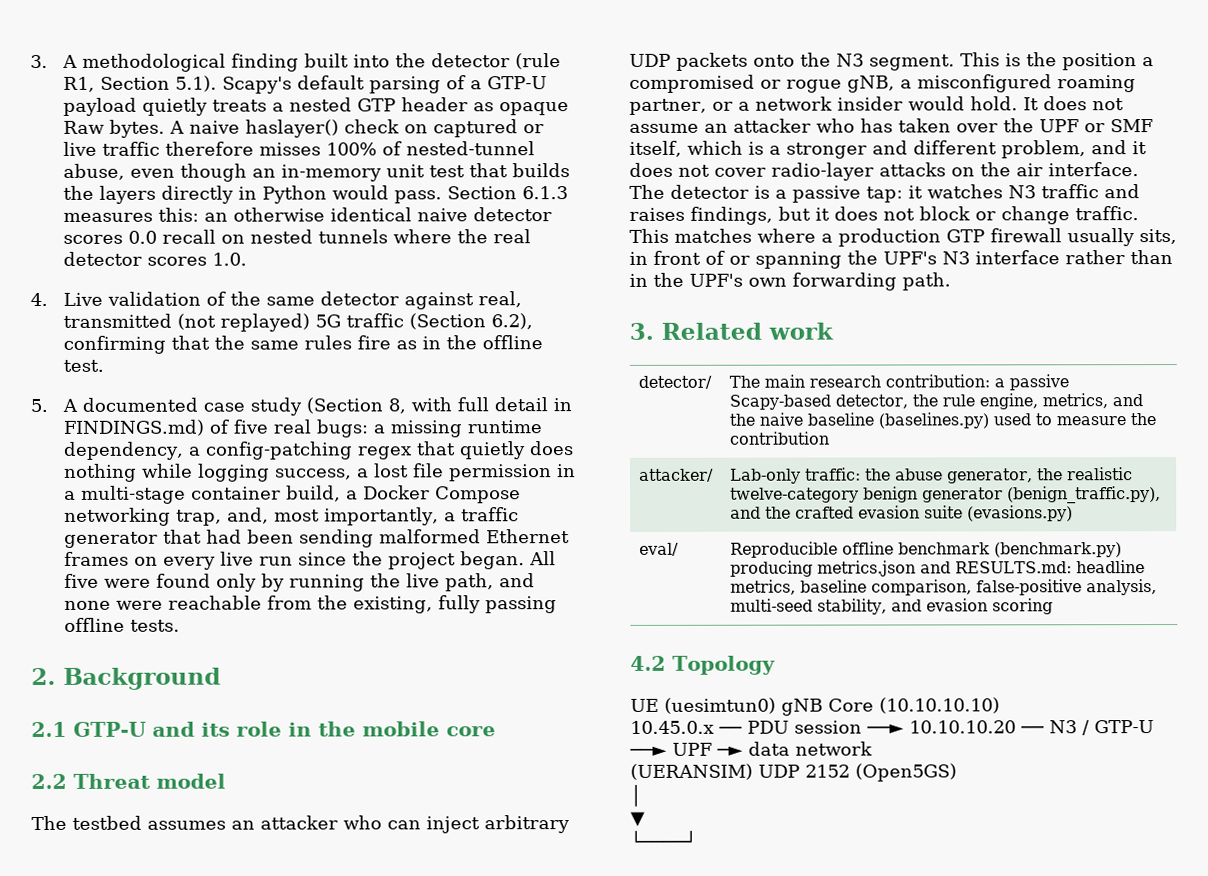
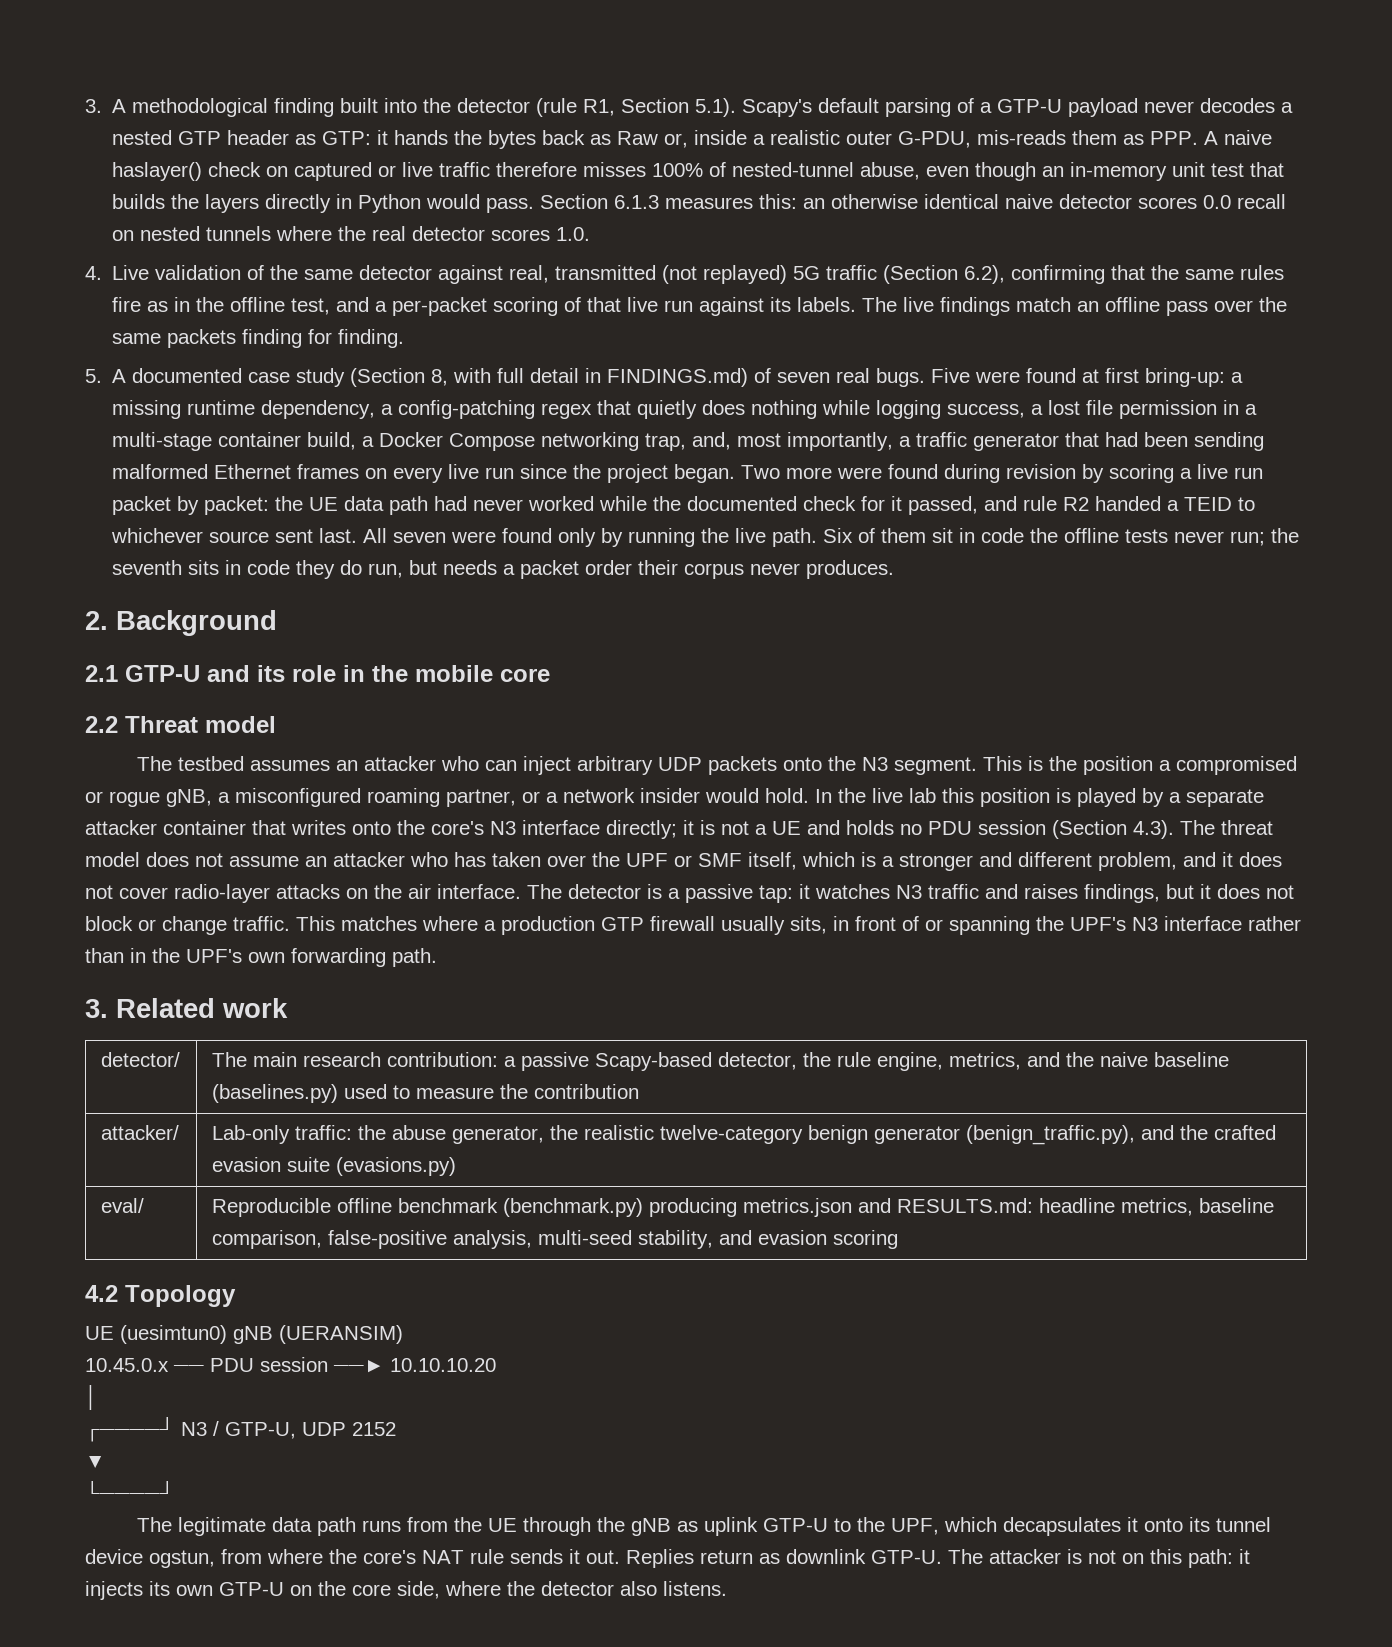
- 3. A methodological finding built into the detector (rule R1, Section 5.1). Scapy's default parsing of a GTP-U payload quietly treats a nested GTP header as opaque Raw bytes. A naive haslayer() check on captured or live traffic therefore misses 100% of nested-tunnel abuse, even though an in-memory unit test that builds the layers directly in Python would pass.
+ 3. A methodological finding built into the detector (rule R1, Section 5.1). Scapy's default parsing of a GTP-U payload never decodes a nested GTP header as GTP: it hands the bytes back as Raw or, inside a realistic outer G-PDU, mis-reads them as PPP. A naive haslayer() check on captured or live traffic therefore misses 100% of nested-tunnel abuse, even though an in-memory unit test that builds the layers directly in Python would pass.
- 4. Live validation of the same detector against real, transmitted (not replayed) 5G traffic (Section 6.2), confirming that the same rules fire as in the offline test.
+ 4. Live validation of the same detector against real, transmitted (not replayed) 5G traffic (Section 6.2), confirming that the same rules fire as in the offline test, and a per-packet scoring of that live run against its labels. The live findings match an offline pass over the same packets finding for finding.
- 5. A documented case study (Section 8, with full detail in FINDINGS.md) of five real bugs:
+ 5. A documented case study (Section 8, with full detail in FINDINGS.md) of seven real bugs. Five were found at first bring-up:
- All five were found only by running the live path, and none were reachable from the existing, fully passing offline tests.
+ Two more were found during revision by scoring a live run packet by packet: the UE data path had never worked while the documented check for it passed, and rule R2 handed a TEID to whichever source sent last. All seven were found only by running the live path. Six of them sit in code the offline tests never run; the seventh sits in code they do run, but needs a packet order their corpus never produces.
- It does not assume an attacker who has taken over the UPF or SMF itself, which is a stronger and different problem, and it does not cover radio-layer attacks on the air interface.
+ In the live lab this position is played by a separate attacker container that writes onto the core's N3 interface directly; it is not a UE and holds no PDU session (Section 4.3). The threat model does not assume an attacker who has taken over the UPF or SMF itself, which is a stronger and different problem, and it does not cover radio-layer attacks on the air interface.
- UE (uesimtun0) gNB Core (10.10.10.10)
+ UE (uesimtun0) gNB (UERANSIM)
- 10.45.0.x ── PDU session ──► 10.10.10.20 ── N3 / GTP-U ──► UPF ─► data network
- (UERANSIM) UDP 2152 (Open5GS)
+ 10.45.0.x ── PDU session ──► 10.10.10.20
  │
+ ┌────┘ N3 / GTP-U, UDP 2152
+ The legitimate data path runs from the UE through the gNB as uplink GTP-U to the UPF, which decapsulates it onto its tunnel device ogstun, from where the core's NAT rule sends it out. Replies return as downlink GTP-U. The attacker is not on this path: it injects its own GTP-U on the core side, where the detector also listens.

